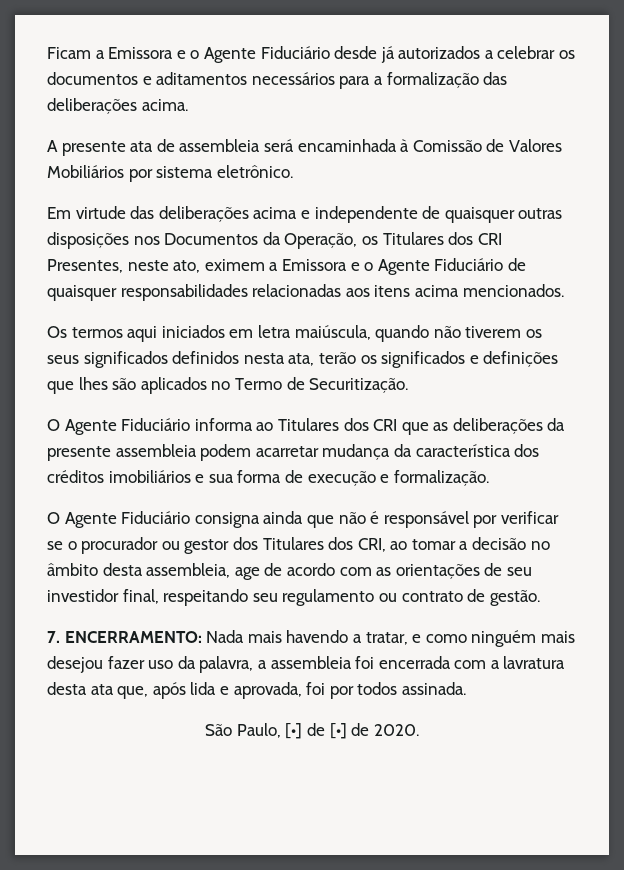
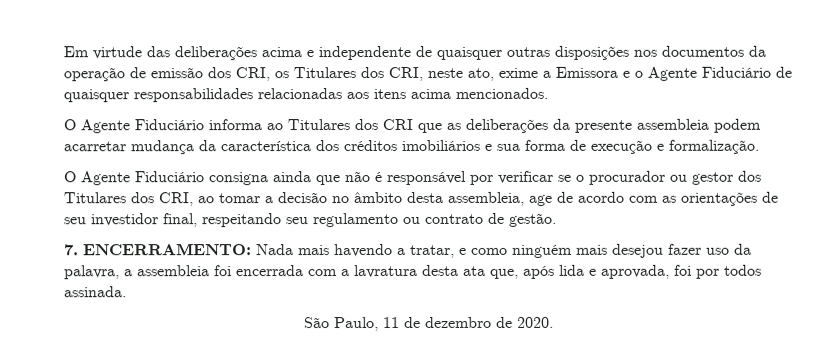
- Ficam a Emissora e o Agente Fiduciário desde já autorizados a celebrar os documentos e aditamentos necessários para a formalização das deliberações acima.
- A presente ata de assembleia será encaminhada à Comissão de Valores Mobiliários por sistema eletrônico.
- Em virtude das deliberações acima e independente de quaisquer outras disposições nos Documentos da Operação, os Titulares dos CRI Presentes, neste ato, eximem a Emissora e o Agente Fiduciário de quaisquer responsabilidades relacionadas aos itens acima mencionados.
+ Em virtude das deliberações acima e independente de quaisquer outras disposições nos documentos da operação de emissão dos CRI, os Titulares dos CRI, neste ato, exime a Emissora e o Agente Fiduciário de quaisquer responsabilidades relacionadas aos itens acima mencionados.
- Os termos aqui iniciados em letra maiúscula, quando não tiverem os seus significados definidos nesta ata, terão os significados e definições que lhes são aplicados no Termo de Securitização.
- São Paulo, [•] de [•] de 2020.
+ São Paulo, 11 de dezembro de 2020.

